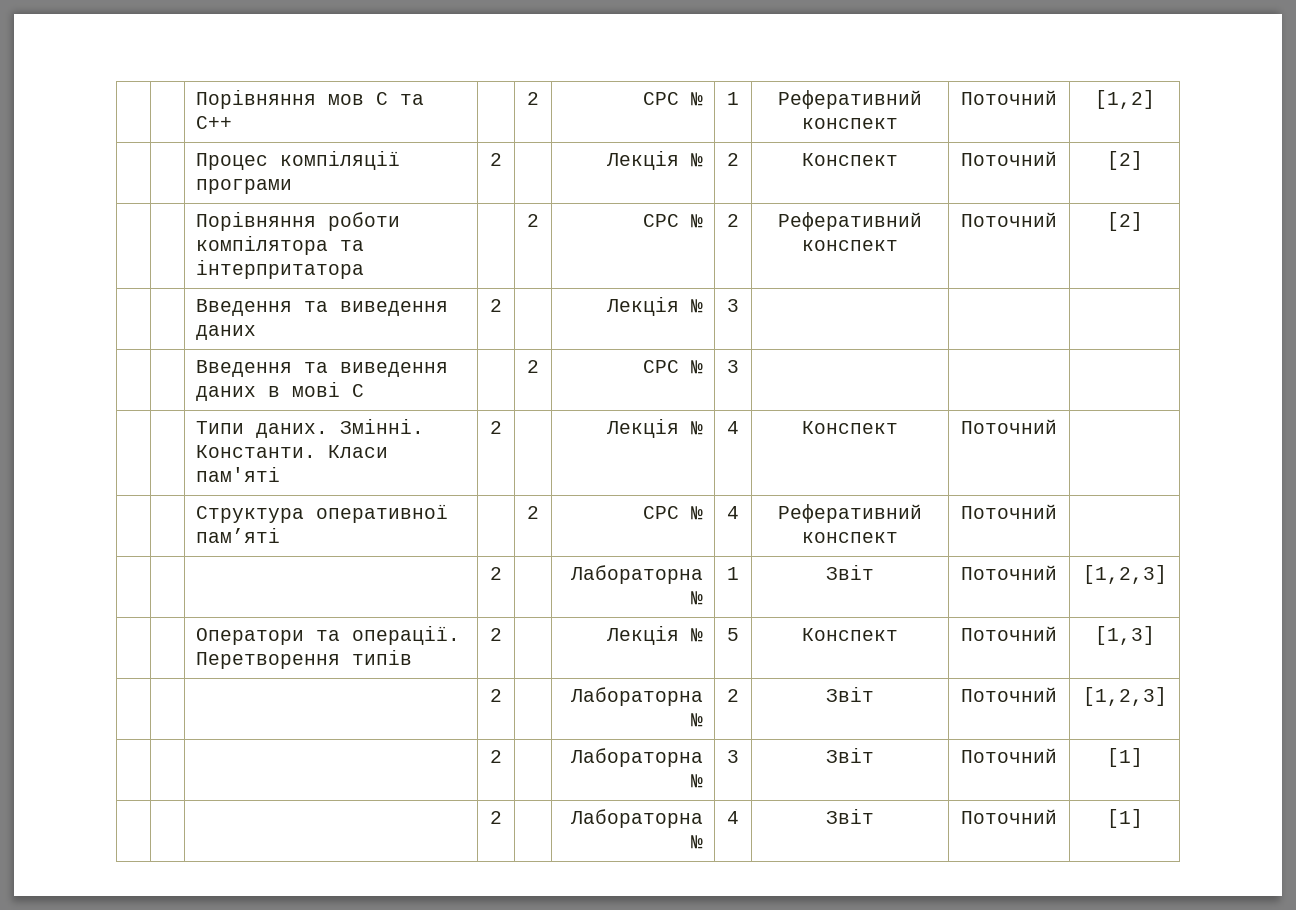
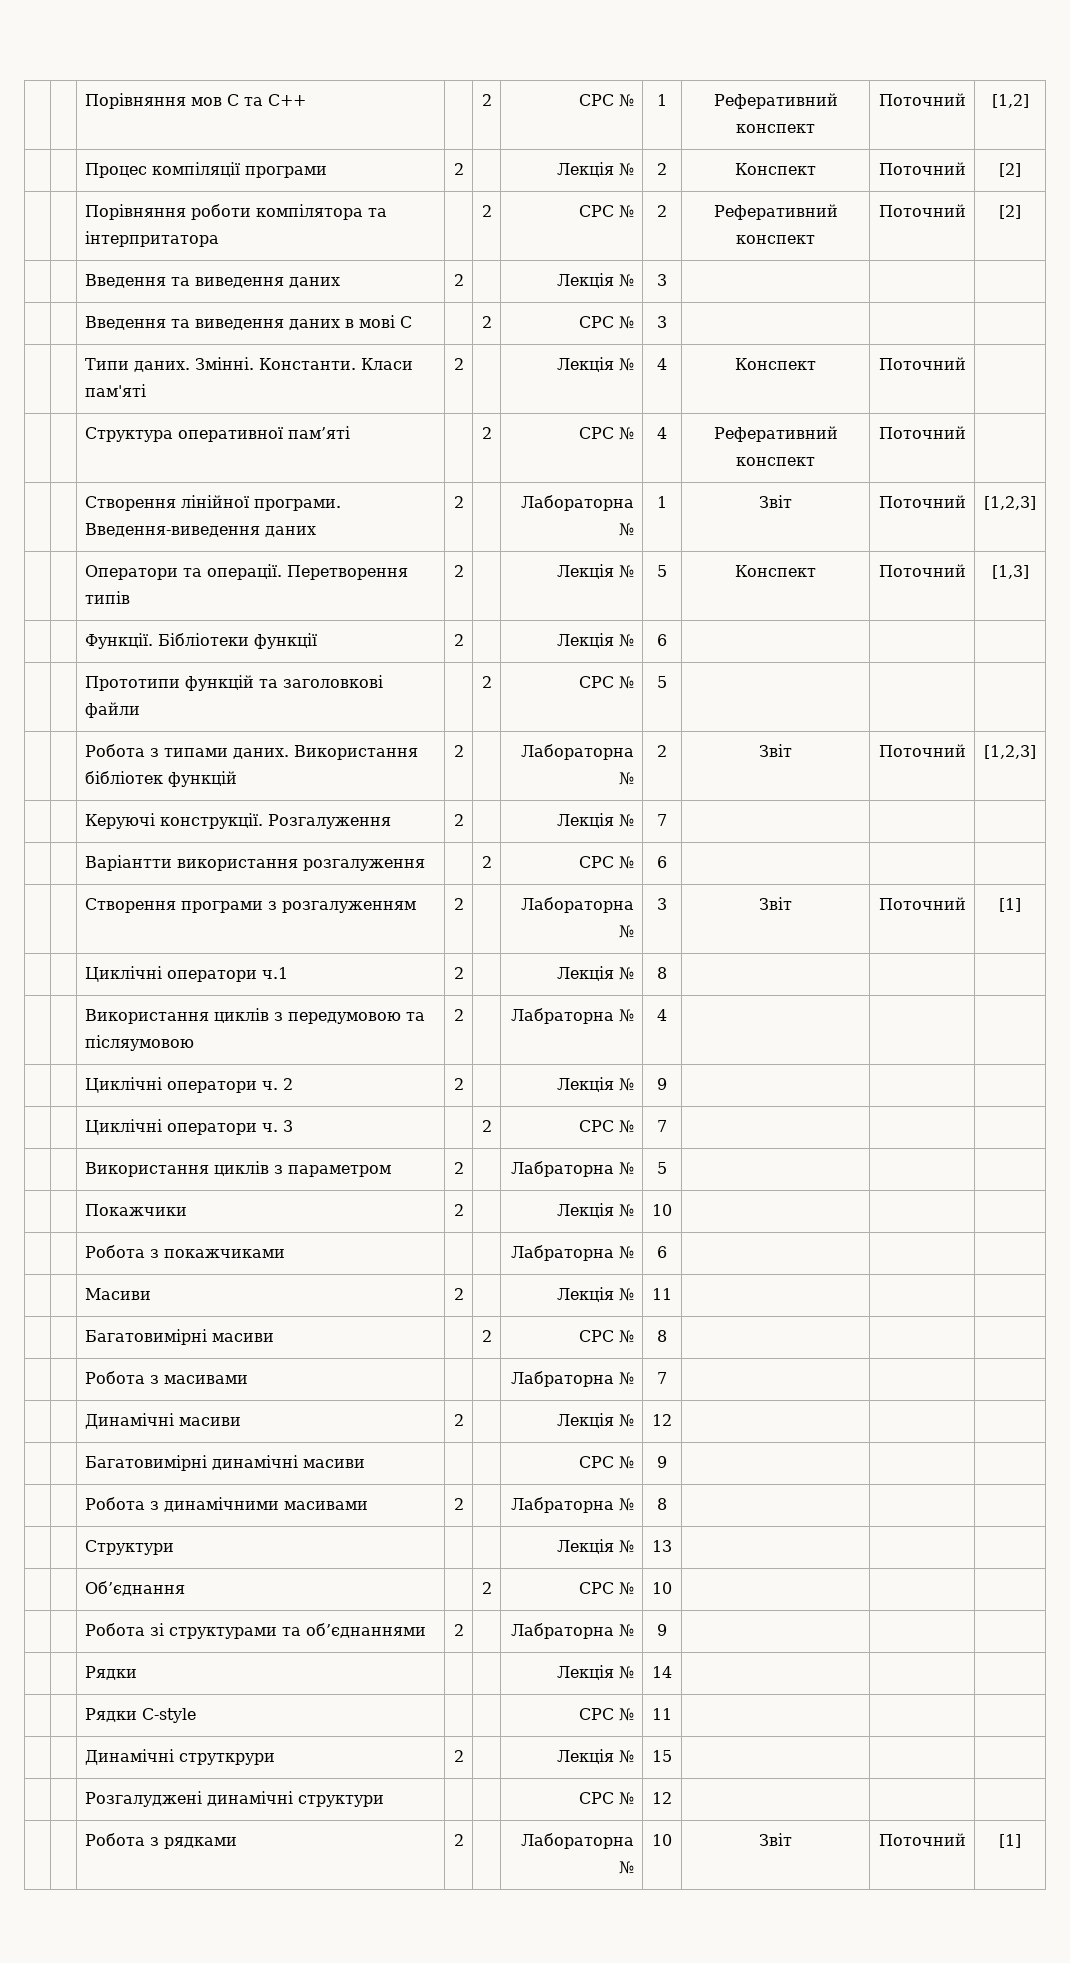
- | | | 2 | | Лабораторна № | 1 | Звіт | Поточний | [1,2,3]
+ | | Створення лінійної програми. Введення-виведення даних | 2 | | Лабораторна № | 1 | Звіт | Поточний | [1,2,3]
- | | | 2 | | Лабораторна № | 2 | Звіт | Поточний | [1,2,3]
+ | | Функції. Бібліотеки функції | 2 | | Лекція № | 6 | | |
+ | | Прототипи функцій та заголовкові файли | | 2 | СРС № | 5 | | |
+ | | Робота з типами даних. Використання бібліотек функцій | 2 | | Лабораторна № | 2 | Звіт | Поточний | [1,2,3]
- | | | 2 | | Лабораторна № | 3 | Звіт | Поточний | [1]
+ | | Керуючі конструкції. Розгалуження | 2 | | Лекція № | 7 | | |
+ | | Варіантти використання розгалуження | | 2 | СРС № | 6 | | |
+ | | Створення програми з розгалуженням | 2 | | Лабораторна № | 3 | Звіт | Поточний | [1]
- | | | 2 | | Лабораторна № | 4 | Звіт | Поточний | [1]
+ | | Циклічні оператори ч.1 | 2 | | Лекція № | 8 | | |
+ | | Використання циклів з передумовою та післяумовою | 2 | | Лабраторна № | 4 | | |
+ | | Циклічні оператори ч. 2 | 2 | | Лекція № | 9 | | |
+ | | Циклічні оператори ч. 3 | | 2 | СРС № | 7 | | |
+ | | Використання циклів з параметром | 2 | | Лабраторна № | 5 | | |
+ | | Покажчики | 2 | | Лекція № | 10 | | |
+ | | Робота з покажчиками | | | Лабраторна № | 6 | | |
+ | | Масиви | 2 | | Лекція № | 11 | | |
+ | | Багатовимірні масиви | | 2 | СРС № | 8 | | |
+ | | Робота з масивами | | | Лабраторна № | 7 | | |
+ | | Динамічні масиви | 2 | | Лекція № | 12 | | |
+ | | Багатовимірні динамічні масиви | | | СРС № | 9 | | |
+ | | Робота з динамічними масивами | 2 | | Лабраторна № | 8 | | |
+ | | Структури | | | Лекція № | 13 | | |
+ | | Об’єднання | | 2 | СРС № | 10 | | |
+ | | Робота зі структурами та об’єднаннями | 2 | | Лабраторна № | 9 | | |
+ | | Рядки | | | Лекція № | 14 | | |
+ | | Рядки С-style | | | СРС № | 11 | | |
+ | | Динамічні струткрури | 2 | | Лекція № | 15 | | |
+ | | Розгалуджені динамічні структури | | | СРС № | 12 | | |
+ | | Робота з рядками | 2 | | Лабораторна № | 10 | Звіт | Поточний | [1]

